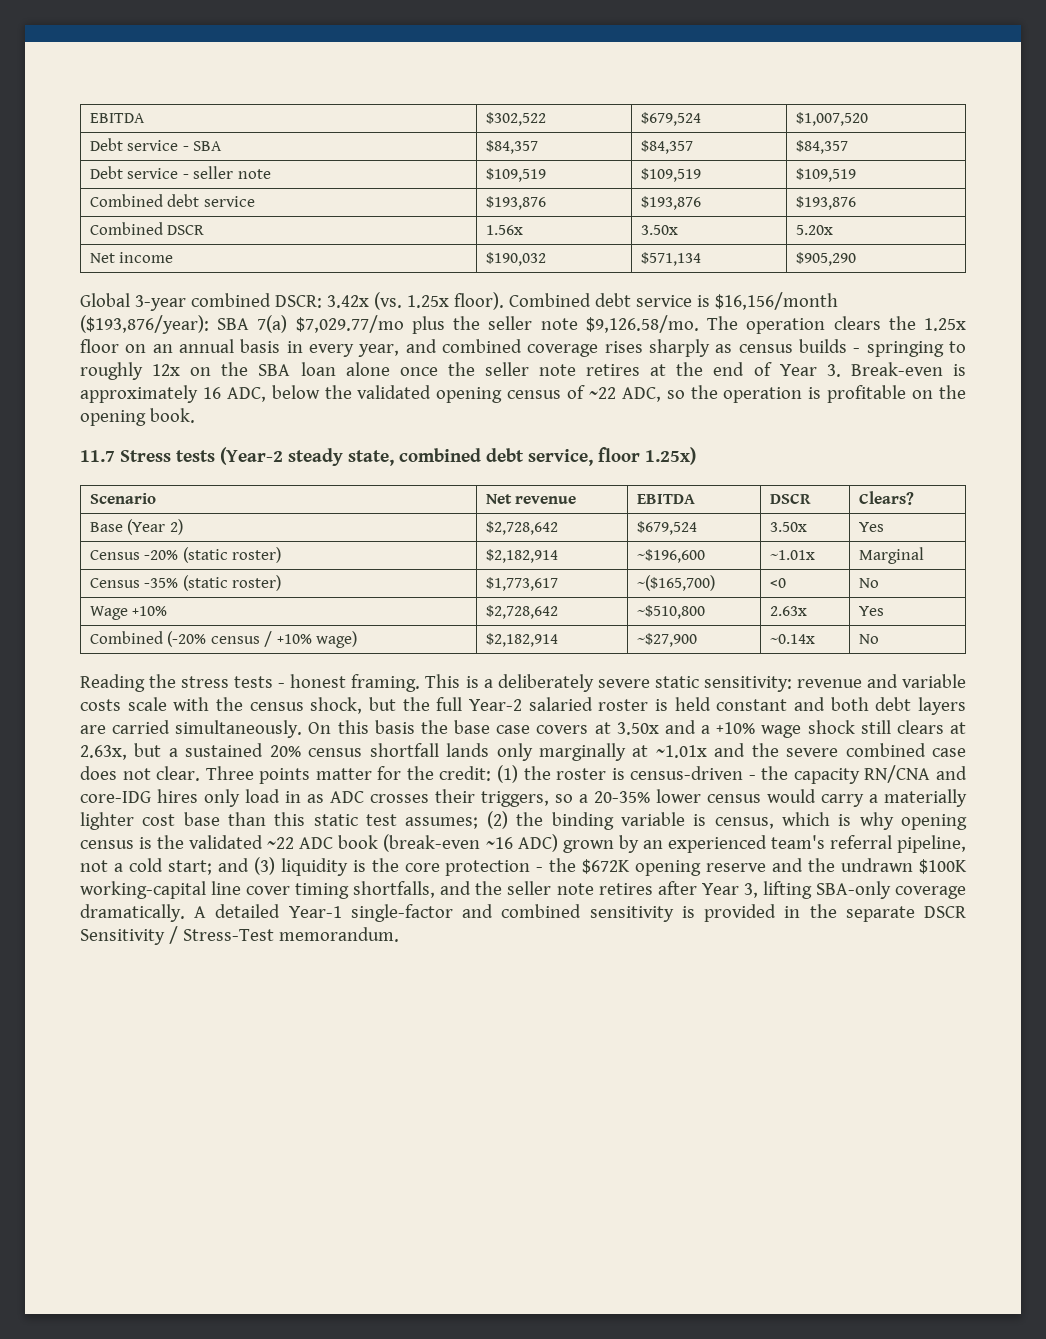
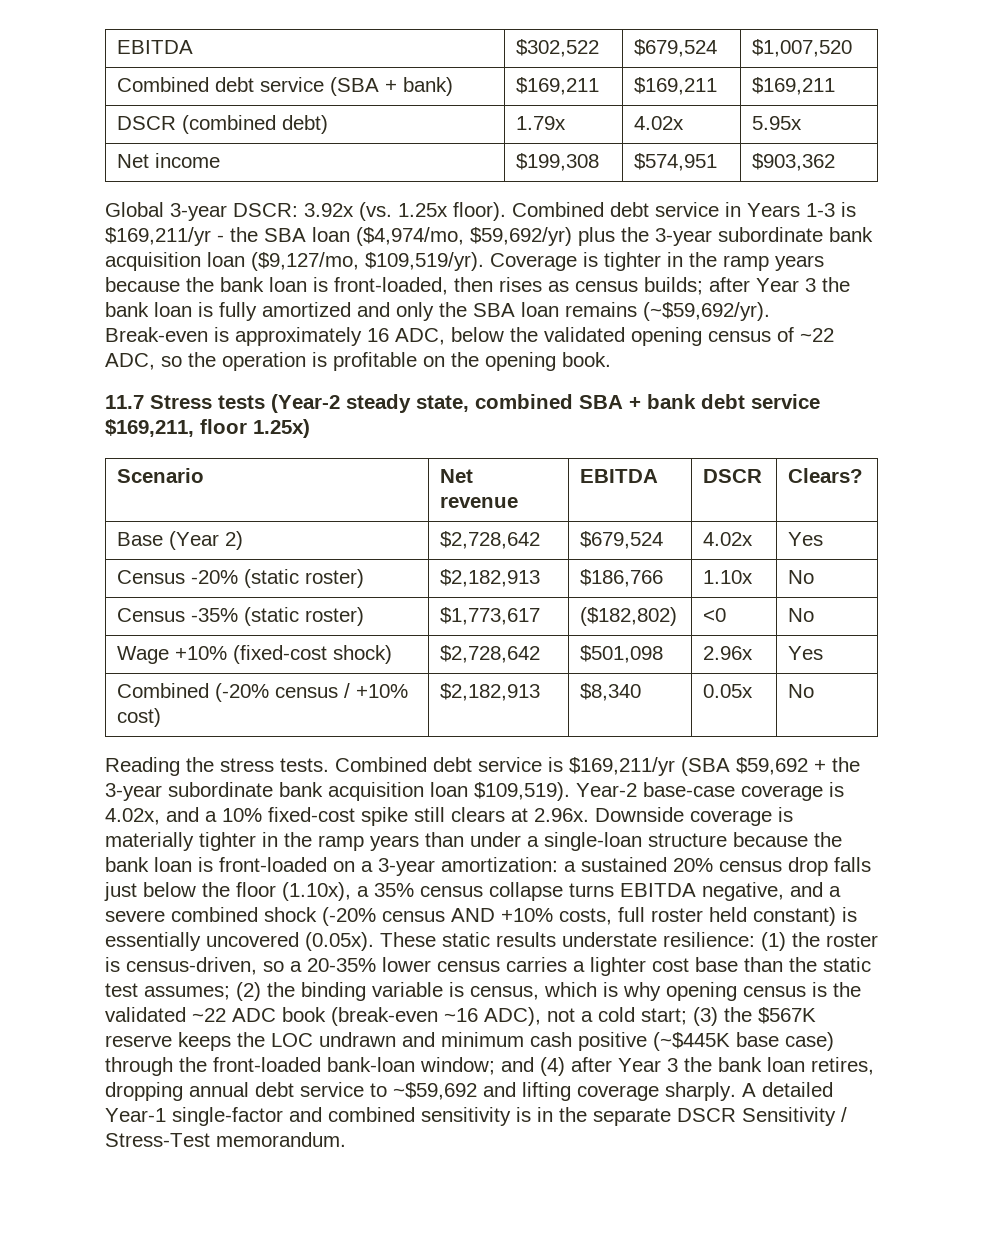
- Debt service - SBA | $84,357 | $84,357 | $84,357
- Debt service - seller note | $109,519 | $109,519 | $109,519
- Combined debt service | $193,876 | $193,876 | $193,876
- Combined DSCR | 1.56x | 3.50x | 5.20x
+ Combined debt service (SBA + bank) | $169,211 | $169,211 | $169,211
+ DSCR (combined debt) | 1.79x | 4.02x | 5.95x
- Net income | $190,032 | $571,134 | $905,290
+ Net income | $199,308 | $574,951 | $903,362
- Global 3-year combined DSCR: 3.42x (vs. 1.25x floor).
+ Global 3-year DSCR: 3.92x (vs. 1.25x floor).
- Combined debt service is $16,156/month ($193,876/year): SBA 7(a) $7,029.77/mo plus the seller note $9,126.58/mo. The operation clears the 1.25x floor on an annual basis in every year, and combined coverage rises sharply as census builds - springing to roughly 12x on the SBA loan alone once the seller note retires at the end of Year 3. Break-even is approximately 16 ADC, below the validated opening census of ~22 ADC, so the operation is profitable on the opening book.
+ Combined debt service in Years 1-3 is $169,211/yr - the SBA loan ($4,974/mo, $59,692/yr) plus the 3-year subordinate bank acquisition loan ($9,127/mo, $109,519/yr). Coverage is tighter in the ramp years because the bank loan is front-loaded, then rises as census builds; after Year 3 the bank loan is fully amortized and only the SBA loan remains (~$59,692/yr). Break-even is approximately 16 ADC, below the validated opening census of ~22 ADC, so the operation is profitable on the opening book.
- 11.7 Stress tests (Year-2 steady state, combined debt service, floor 1.25x)
+ 11.7 Stress tests (Year-2 steady state, combined SBA + bank debt service $169,211, floor 1.25x)
- Base (Year 2) | $2,728,642 | $679,524 | 3.50x | Yes
+ Base (Year 2) | $2,728,642 | $679,524 | 4.02x | Yes
- Census -20% (static roster) | $2,182,914 | ~$196,600 | ~1.01x | Marginal
+ Census -20% (static roster) | $2,182,913 | $186,766 | 1.10x | No
- Census -35% (static roster) | $1,773,617 | ~($165,700) | <0 | No
+ Census -35% (static roster) | $1,773,617 | ($182,802) | <0 | No
- Wage +10% | $2,728,642 | ~$510,800 | 2.63x | Yes
+ Wage +10% (fixed-cost shock) | $2,728,642 | $501,098 | 2.96x | Yes
- Combined (-20% census / +10% wage) | $2,182,914 | ~$27,900 | ~0.14x | No
+ Combined (-20% census / +10% cost) | $2,182,913 | $8,340 | 0.05x | No
- Reading the stress tests - honest framing. This is a deliberately severe static sensitivity: revenue and variable costs scale with the census shock, but the full Year-2 salaried roster is held constant and both debt layers are carried simultaneously. On this basis the base case covers at 3.50x and a +10% wage shock still clears at 2.63x, but a sustained 20% census shortfall lands only marginally at ~1.01x and the severe combined case does not clear. Three points matter for the credit: (1) the roster is census-driven - the capacity RN/CNA and core-IDG hires only load in as ADC crosses their triggers, so a 20-35% lower census would carry a materially lighter cost base than this static test assumes; (2) the binding variable is census, which is why opening census is the validated ~22 ADC book (break-even ~16 ADC) grown by an experienced team's referral pipeline, not a cold start; and (3) liquidity is the core protection - the $672K opening reserve and the undrawn $100K working-capital line cover timing shortfalls, and the seller note retires after Year 3, lifting SBA-only coverage dramatically.
+ Reading the stress tests. Combined debt service is $169,211/yr (SBA $59,692 + the 3-year subordinate bank acquisition loan $109,519). Year-2 base-case coverage is 4.02x, and a 10% fixed-cost spike still clears at 2.96x. Downside coverage is materially tighter in the ramp years than under a single-loan structure because the bank loan is front-loaded on a 3-year amortization: a sustained 20% census drop falls just below the floor (1.10x), a 35% census collapse turns EBITDA negative, and a severe combined shock (-20% census AND +10% costs, full roster held constant) is essentially uncovered (0.05x). These static results understate resilience: (1) the roster is census-driven, so a 20-35% lower census carries a lighter cost base than the static test assumes; (2) the binding variable is census, which is why opening census is the validated ~22 ADC book (break-even ~16 ADC), not a cold start; (3) the $567K reserve keeps the LOC undrawn and minimum cash positive (~$445K base case) through the front-loaded bank-loan window; and (4) after Year 3 the bank loan retires, dropping annual debt service to ~$59,692 and lifting coverage sharply.
- A detailed Year-1 single-factor and combined sensitivity is provided in the separate DSCR Sensitivity / Stress-Test memorandum.
+ A detailed Year-1 single-factor and combined sensitivity is in the separate DSCR Sensitivity / Stress-Test memorandum.

